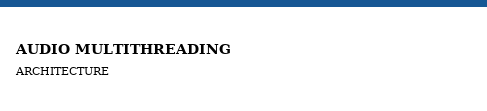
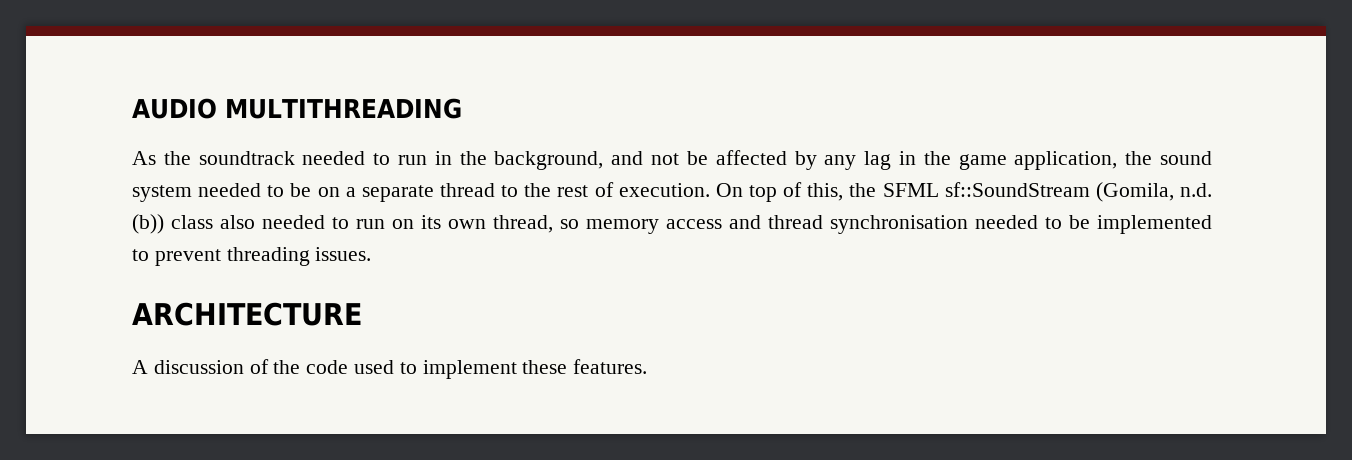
+ As the soundtrack needed to run in the background, and not be affected by any lag in the game application, the sound system needed to be on a separate thread to the rest of execution. On top of this, the SFML sf::SoundStream (Gomila, n.d. (b)) class also needed to run on its own thread, so memory access and thread synchronisation needed to be implemented to prevent threading issues.
  ARCHITECTURE
+ A discussion of the code used to implement these features.

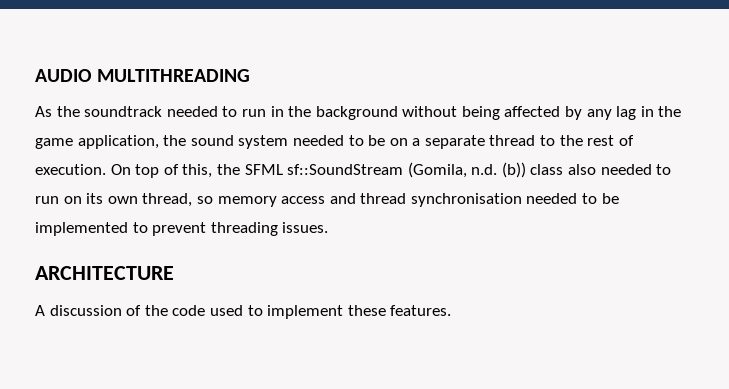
- As the soundtrack needed to run in the background, and not be affected by any lag in the game application, the sound system needed to be on a separate thread to the rest of execution.
+ As the soundtrack needed to run in the background without being affected by any lag in the game application, the sound system needed to be on a separate thread to the rest of execution.

